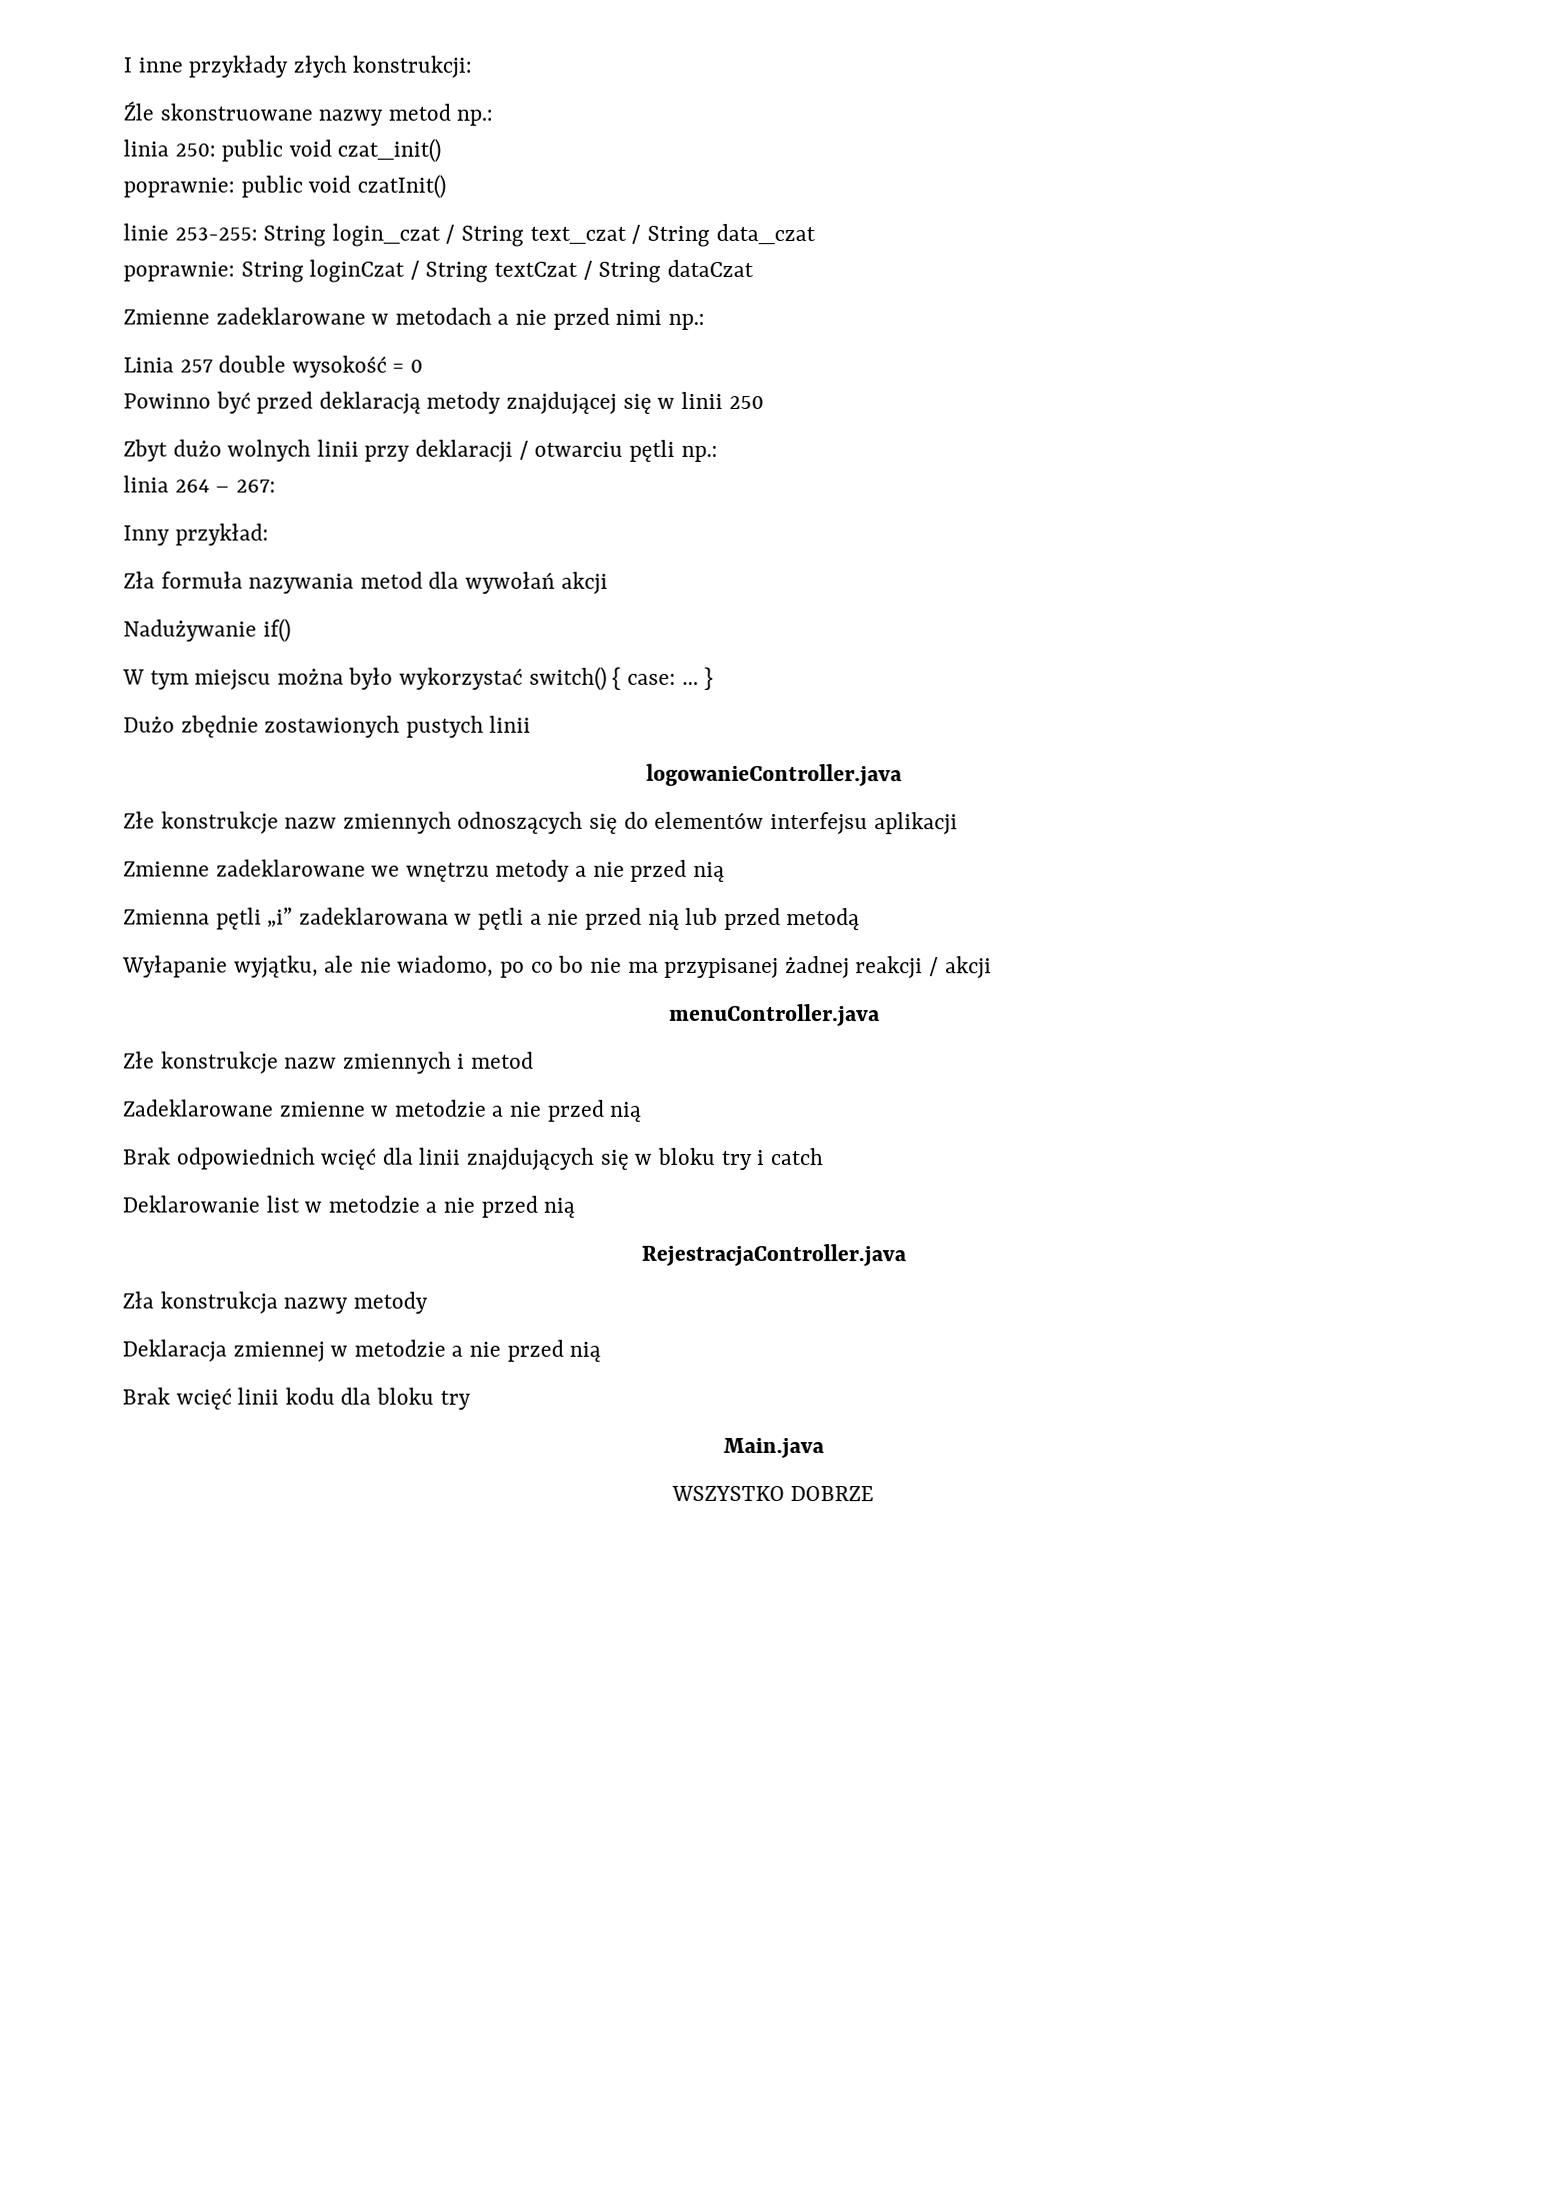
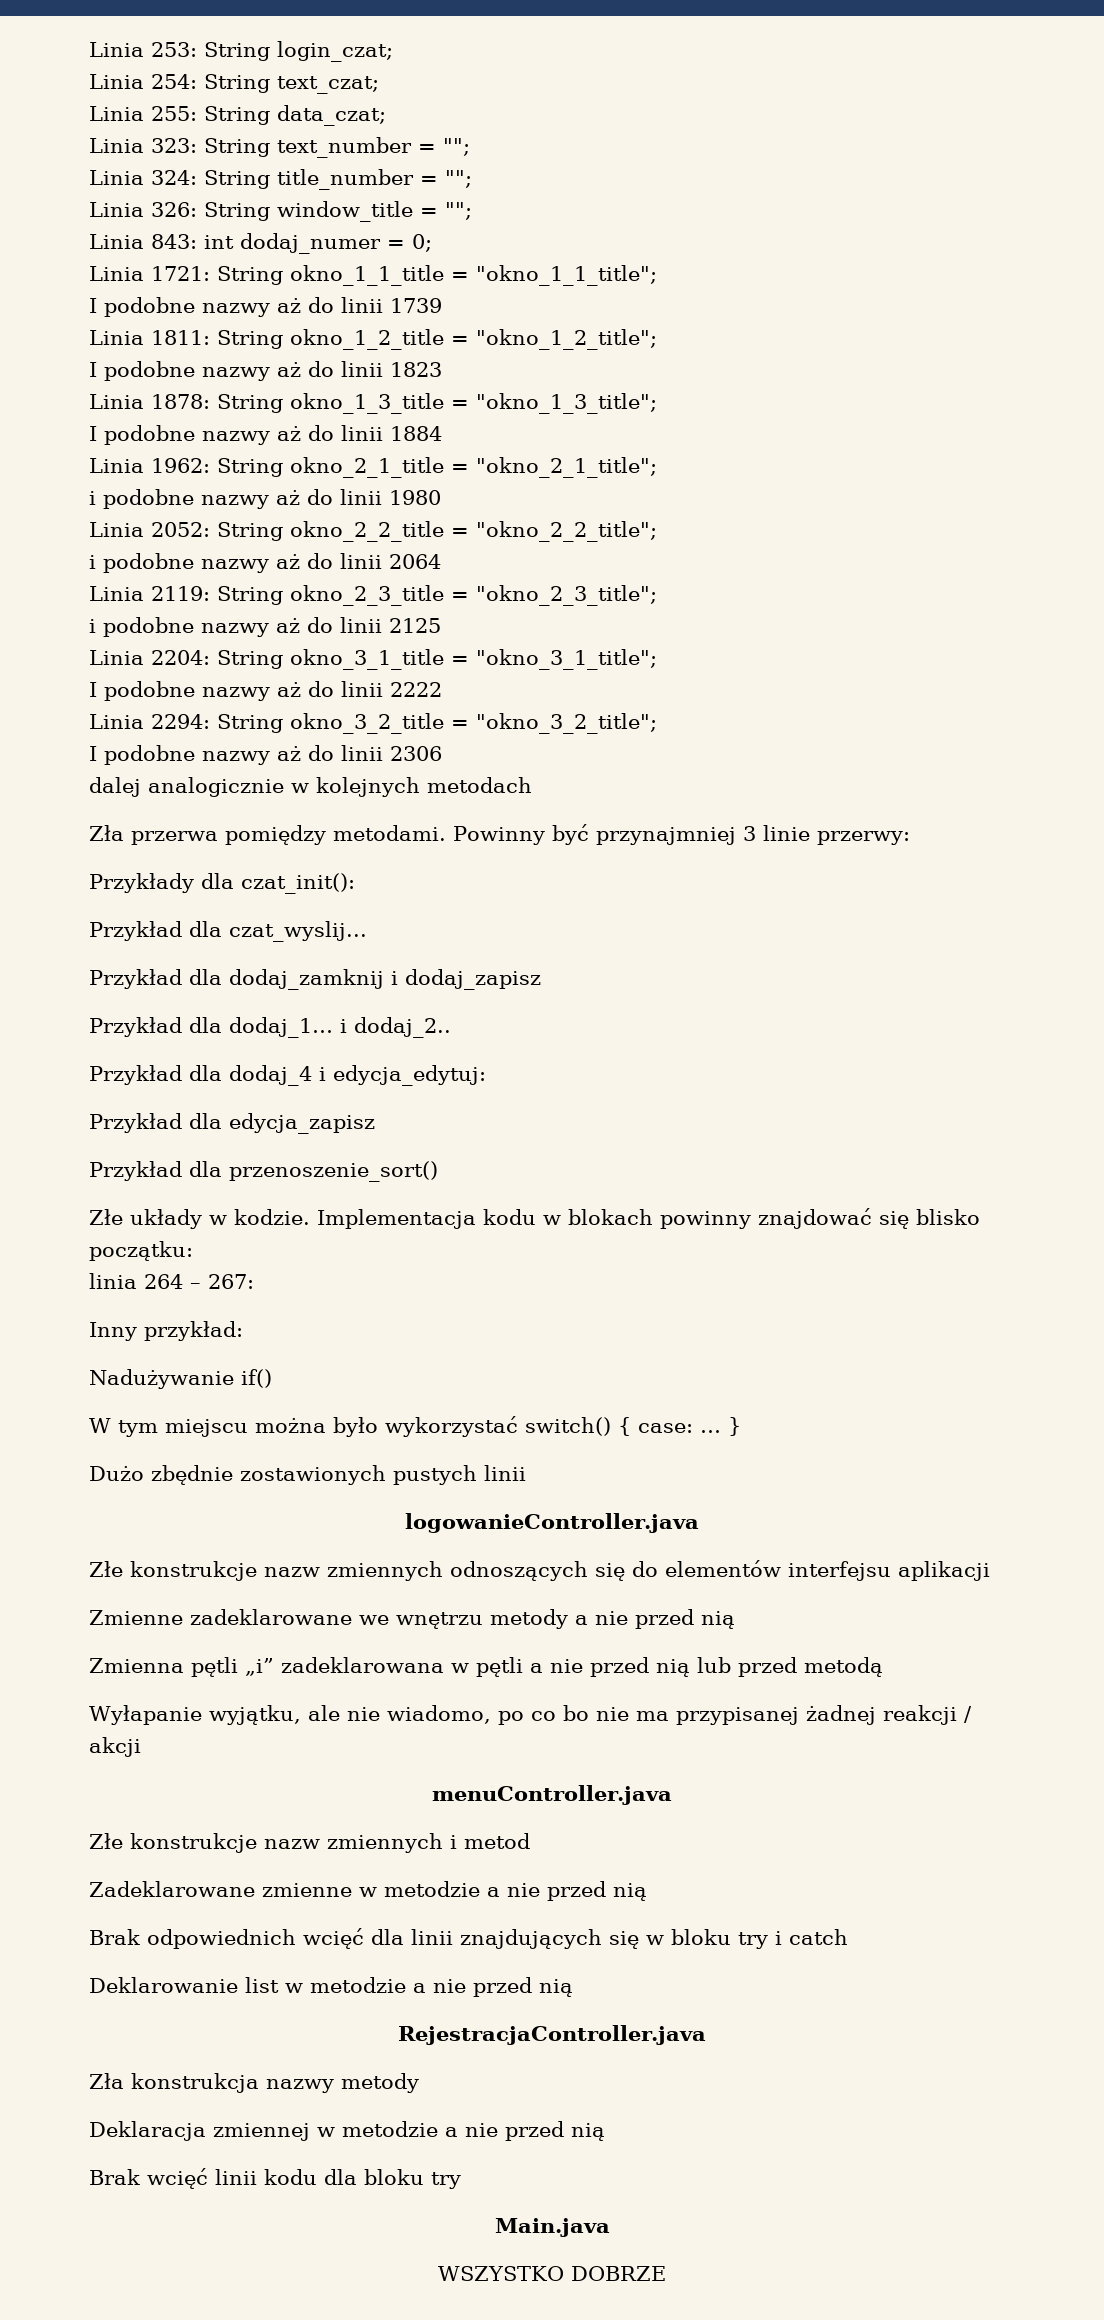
- I inne przykłady złych konstrukcji:
- Źle skonstruowane nazwy metod np.:
- linia 250: public void czat_init()
- poprawnie: public void czatInit()
- linie 253-255: String login_czat / String text_czat / String data_czat
- poprawnie: String loginCzat / String textCzat / String dataCzat
- Zmienne zadeklarowane w metodach a nie przed nimi np.:
- Linia 257 double wysokość = 0
- Powinno być przed deklaracją metody znajdującej się w linii 250
- Zbyt dużo wolnych linii przy deklaracji / otwarciu pętli np.:
+ Linia 253: String login_czat;
+ Linia 254: String text_czat;
+ Linia 255: String data_czat;
+ Linia 323: String text_number = "";
+ Linia 324: String title_number = "";
+ Linia 326: String window_title = "";
+ Linia 843: int dodaj_numer = 0;
+ Linia 1721: String okno_1_1_title = "okno_1_1_title";
+ I podobne nazwy aż do linii 1739
+ Linia 1811: String okno_1_2_title = "okno_1_2_title";
+ I podobne nazwy aż do linii 1823
+ Linia 1878: String okno_1_3_title = "okno_1_3_title";
+ I podobne nazwy aż do linii 1884
+ Linia 1962: String okno_2_1_title = "okno_2_1_title";
+ i podobne nazwy aż do linii 1980
+ Linia 2052: String okno_2_2_title = "okno_2_2_title";
+ i podobne nazwy aż do linii 2064
+ Linia 2119: String okno_2_3_title = "okno_2_3_title";
+ i podobne nazwy aż do linii 2125
+ Linia 2204: String okno_3_1_title = "okno_3_1_title";
+ I podobne nazwy aż do linii 2222
+ Linia 2294: String okno_3_2_title = "okno_3_2_title";
+ I podobne nazwy aż do linii 2306
+ dalej analogicznie w kolejnych metodach
+ Zła przerwa pomiędzy metodami. Powinny być przynajmniej 3 linie przerwy:
+ Przykłady dla czat_init():
+ Przykład dla czat_wyslij...
+ Przykład dla dodaj_zamknij i dodaj_zapisz
+ Przykład dla dodaj_1… i dodaj_2..
+ Przykład dla dodaj_4 i edycja_edytuj:
+ Przykład dla edycja_zapisz
+ Przykład dla przenoszenie_sort()
+ Złe układy w kodzie. Implementacja kodu w blokach powinny znajdować się blisko początku:
- Zła formuła nazywania metod dla wywołań akcji

